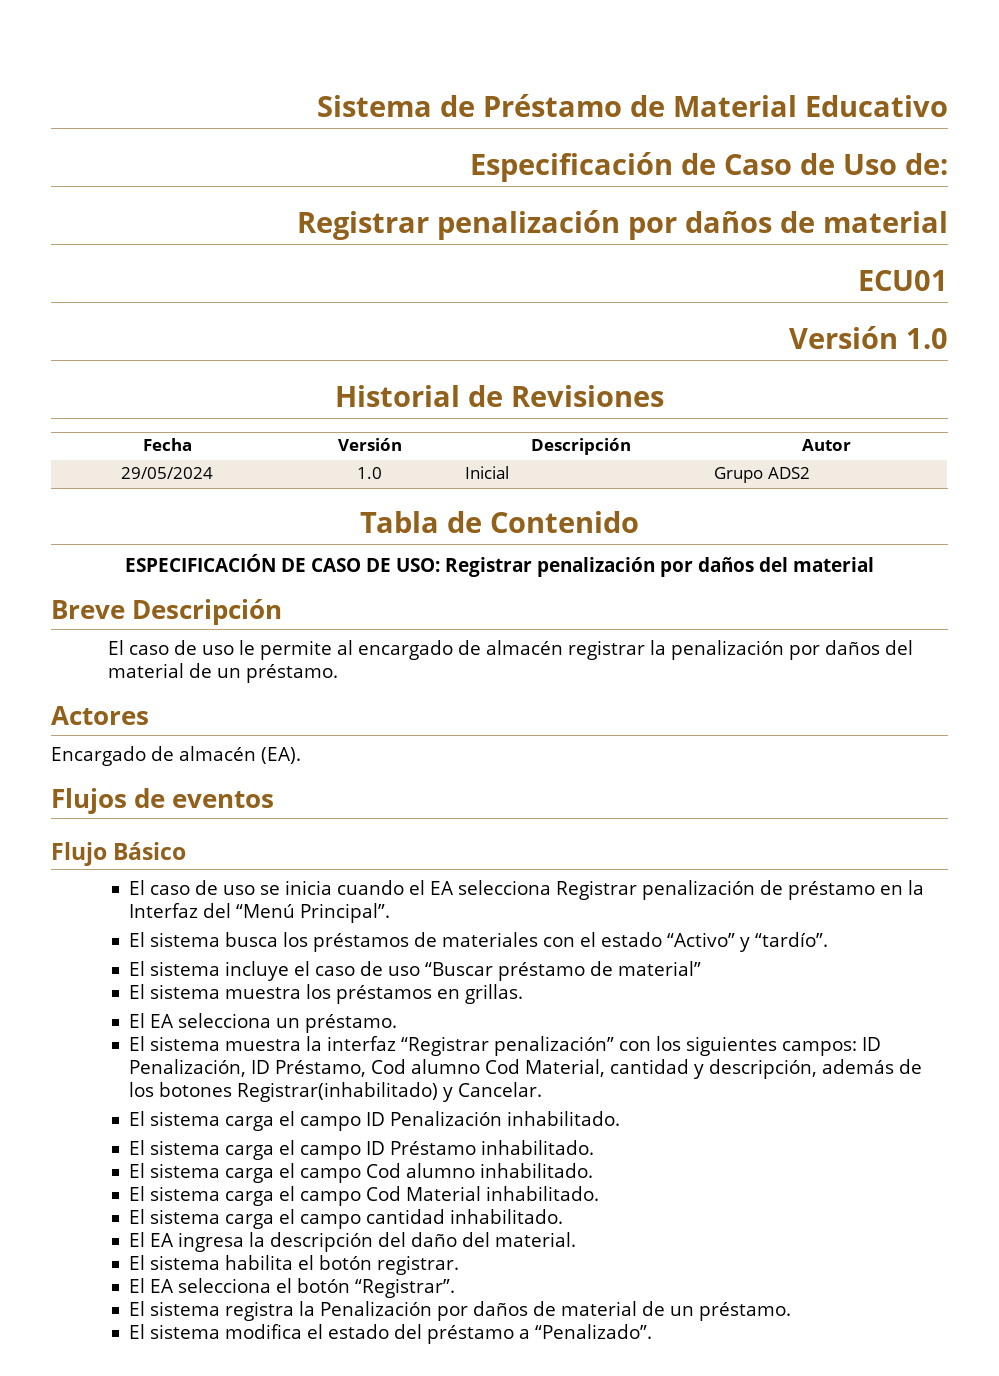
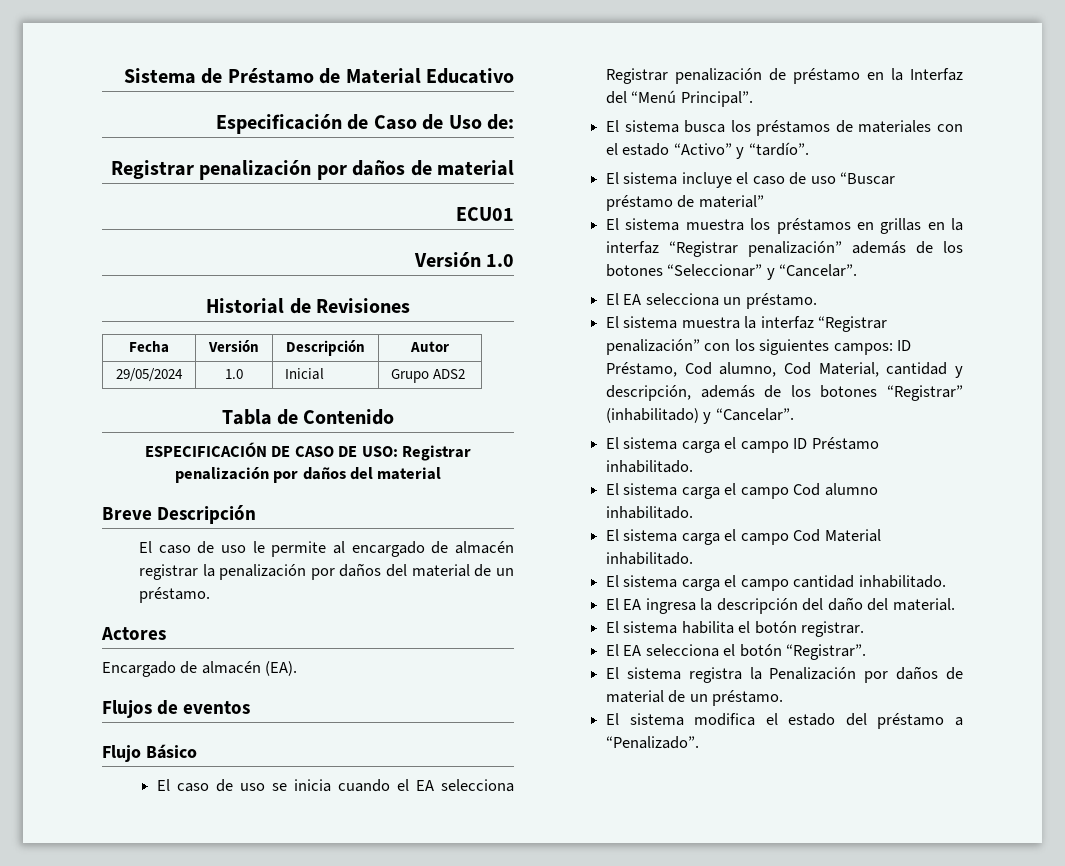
- El sistema muestra los préstamos en grillas.
+ El sistema muestra los préstamos en grillas en la interfaz “Registrar penalización” además de los botones “Seleccionar” y “Cancelar”.
- El sistema muestra la interfaz “Registrar penalización” con los siguientes campos: ID Penalización, ID Préstamo, Cod alumno Cod Material, cantidad y descripción, además de los botones Registrar(inhabilitado) y Cancelar.
- El sistema carga el campo ID Penalización inhabilitado.
+ El sistema muestra la interfaz “Registrar penalización” con los siguientes campos: ID Préstamo, Cod alumno, Cod Material, cantidad y descripción, además de los botones “Registrar” (inhabilitado) y “Cancelar”.

